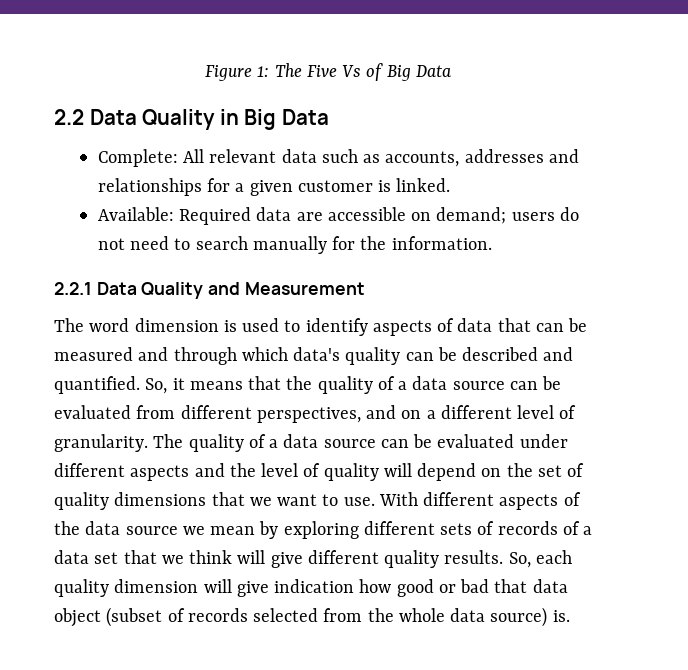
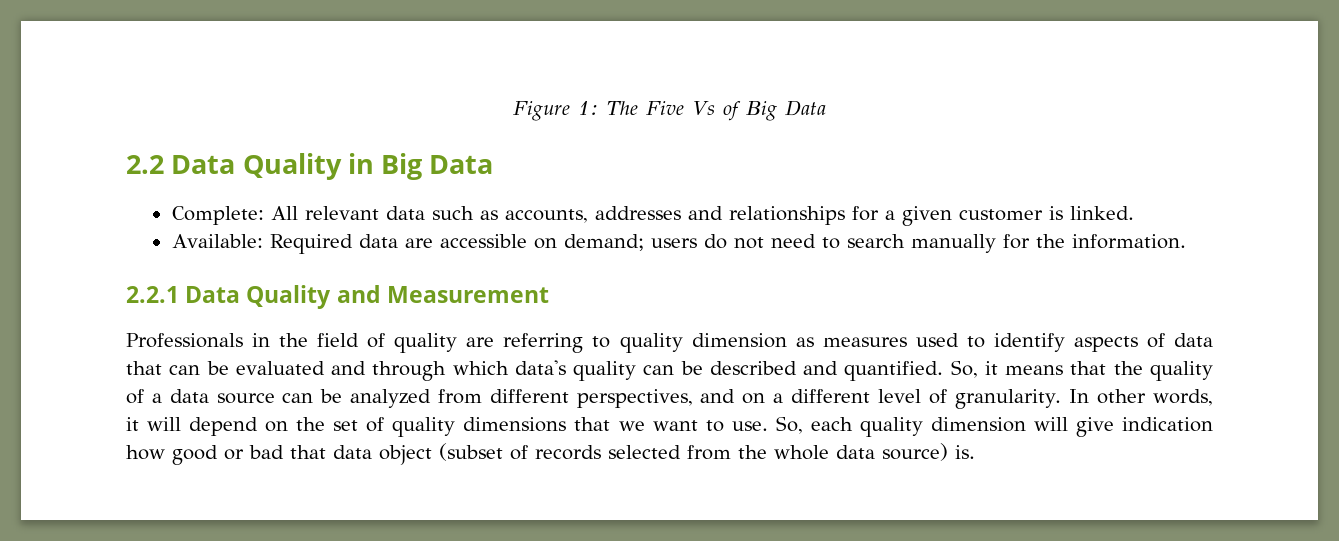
- The word dimension is used to identify aspects of data that can be measured and through which data's quality can be described and quantified.
+ Professionals in the field of quality are referring to quality dimension as measures used to identify aspects of data that can be evaluated and through which data's quality can be described and quantified.
- So, it means that the quality of a data source can be evaluated from different perspectives, and on a different level of granularity.
+ So, it means that the quality of a data source can be analyzed from different perspectives, and on a different level of granularity.
- The quality of a data source can be evaluated under different aspects and the level of quality will depend on the set of quality dimensions that we want to use.
+ In other words, it will depend on the set of quality dimensions that we want to use.
- With different aspects of the data source we mean by exploring different sets of records of a data set that we think will give different quality results.

